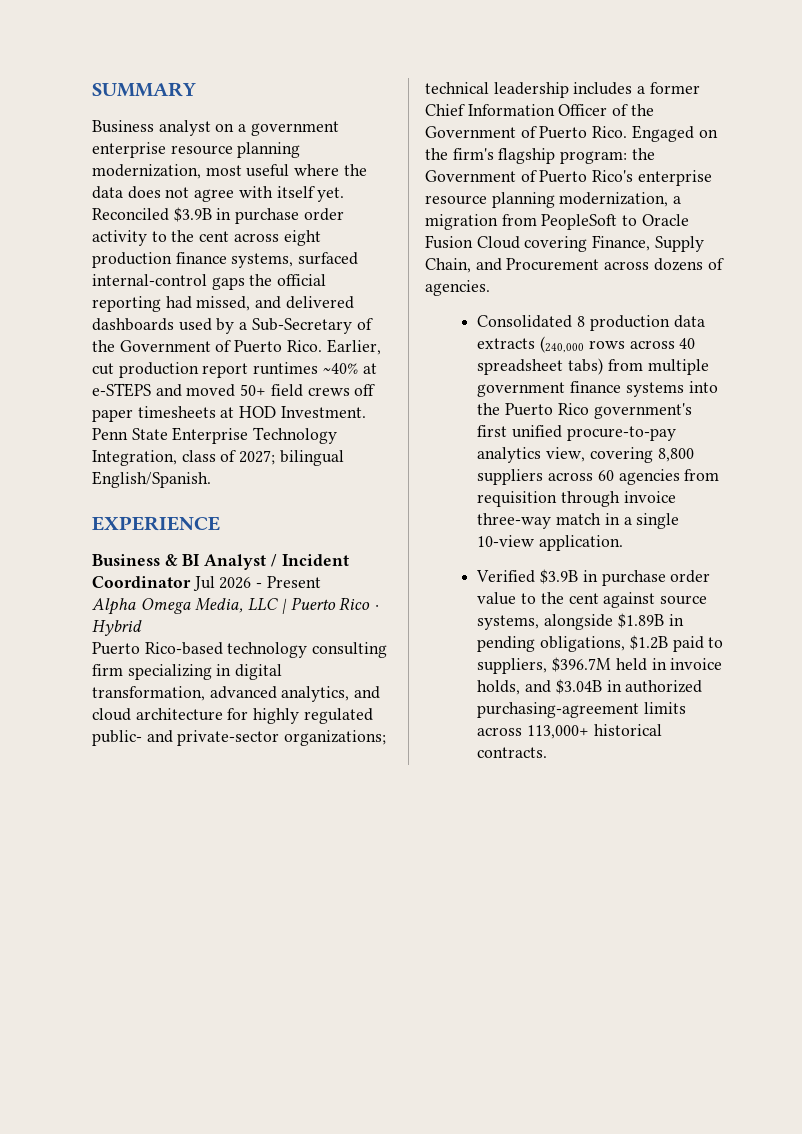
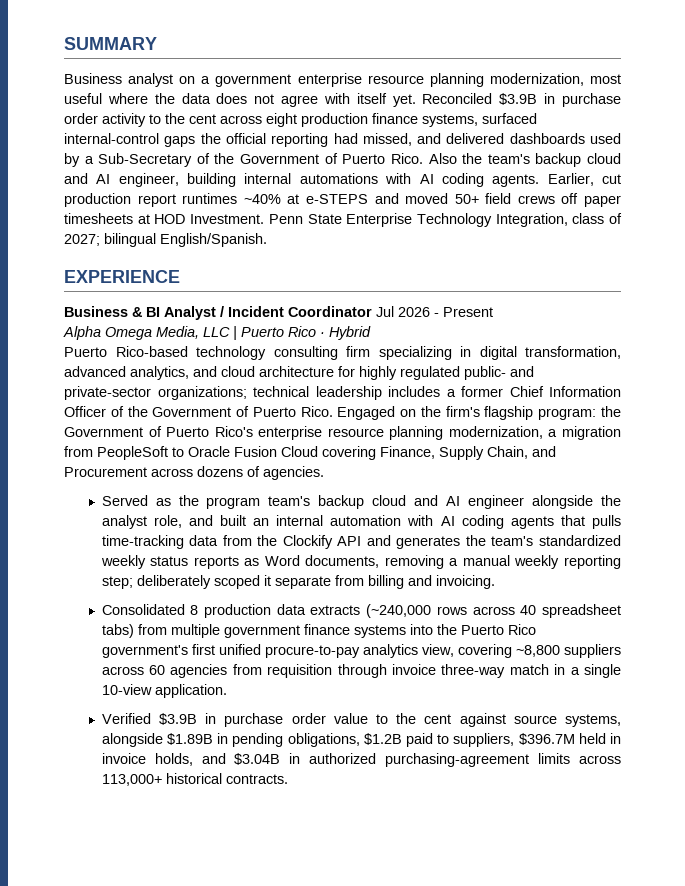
+ Also the team's backup cloud and AI engineer, building internal automations with AI coding agents.
+ Served as the program team's backup cloud and AI engineer alongside the analyst role, and built an internal automation with AI coding agents that pulls time-tracking data from the Clockify API and generates the team's standardized weekly status reports as Word documents, removing a manual weekly reporting step; deliberately scoped it separate from billing and invoicing.
- Consolidated 8 production data extracts (240,000 rows across 40 spreadsheet tabs) from multiple government finance systems into the Puerto Rico government's first unified procure-to-pay analytics view, covering 8,800 suppliers across 60 agencies from requisition through invoice three-way match in a single 10-view application.
+ Consolidated 8 production data extracts (~240,000 rows across 40 spreadsheet tabs) from multiple government finance systems into the Puerto Rico government's first unified procure-to-pay analytics view, covering ~8,800 suppliers across 60 agencies from requisition through invoice three-way match in a single 10-view application.

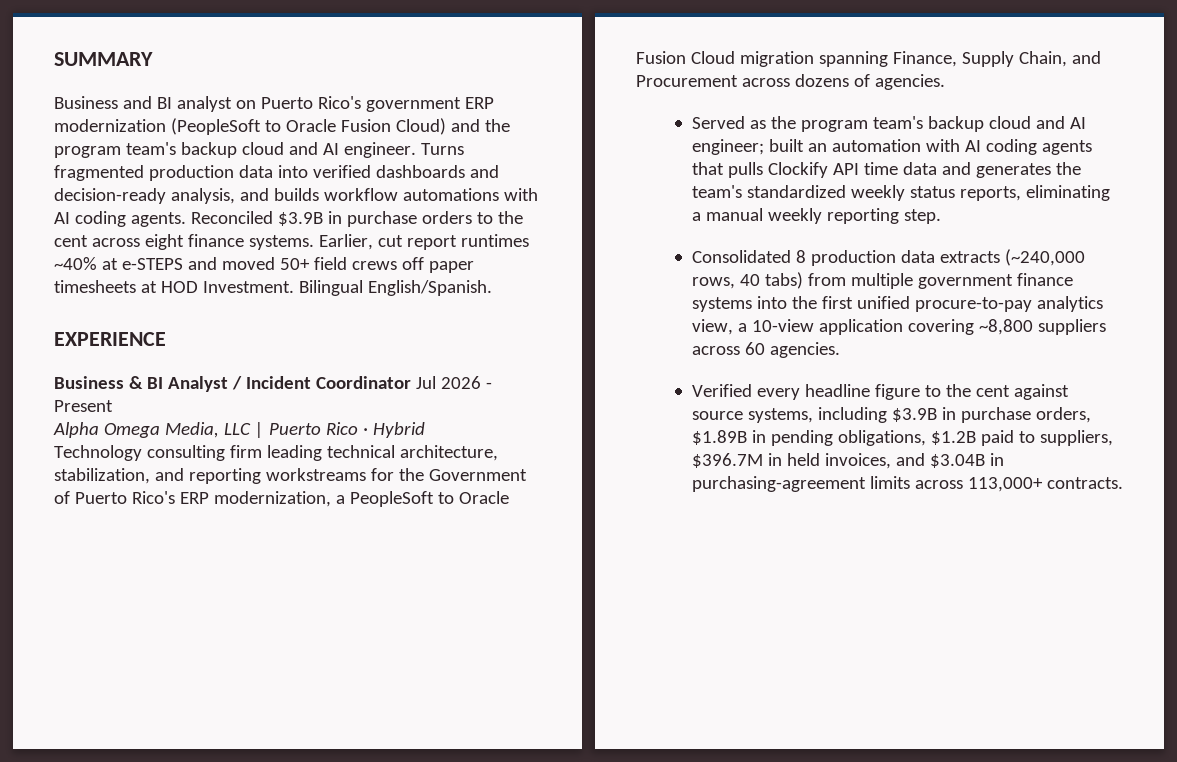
- Business analyst on a government enterprise resource planning modernization, most useful where the data does not agree with itself yet.
+ Business and BI analyst on Puerto Rico's government ERP modernization (PeopleSoft to Oracle Fusion Cloud) and the program team's backup cloud and AI engineer. Turns fragmented production data into verified dashboards and decision-ready analysis, and builds workflow automations with AI coding agents.
- Reconciled $3.9B in purchase order activity to the cent across eight production finance systems, surfaced internal-control gaps the official reporting had missed, and delivered dashboards used by a Sub-Secretary of the Government of Puerto Rico. Also the team's backup cloud and AI engineer, building internal automations with AI coding agents.
+ Reconciled $3.9B in purchase orders to the cent across eight finance systems.
- Earlier, cut production report runtimes ~40% at e-STEPS and moved 50+ field crews off paper timesheets at HOD Investment.
+ Earlier, cut report runtimes ~40% at e-STEPS and moved 50+ field crews off paper timesheets at HOD Investment.
- Penn State Enterprise Technology Integration, class of 2027; bilingual English/Spanish.
+ Bilingual English/Spanish.
- Puerto Rico-based technology consulting firm specializing in digital transformation, advanced analytics, and cloud architecture for highly regulated public- and private-sector organizations; technical leadership includes a former Chief Information Officer of the Government of Puerto Rico. Engaged on the firm's flagship program: the Government of Puerto Rico's enterprise resource planning modernization, a migration from PeopleSoft to Oracle Fusion Cloud covering Finance, Supply Chain, and Procurement across dozens of agencies.
+ Technology consulting firm leading technical architecture, stabilization, and reporting workstreams for the Government of Puerto Rico's ERP modernization, a PeopleSoft to Oracle Fusion Cloud migration spanning Finance, Supply Chain, and Procurement across dozens of agencies.
- Served as the program team's backup cloud and AI engineer alongside the analyst role, and built an internal automation with AI coding agents that pulls time-tracking data from the Clockify API and generates the team's standardized weekly status reports as Word documents, removing a manual weekly reporting step; deliberately scoped it separate from billing and invoicing.
+ Served as the program team's backup cloud and AI engineer; built an automation with AI coding agents that pulls Clockify API time data and generates the team's standardized weekly status reports, eliminating a manual weekly reporting step.
- Consolidated 8 production data extracts (~240,000 rows across 40 spreadsheet tabs) from multiple government finance systems into the Puerto Rico government's first unified procure-to-pay analytics view, covering ~8,800 suppliers across 60 agencies from requisition through invoice three-way match in a single 10-view application.
- Verified $3.9B in purchase order value to the cent against source systems, alongside $1.89B in pending obligations, $1.2B paid to suppliers, $396.7M held in invoice holds, and $3.04B in authorized purchasing-agreement limits across 113,000+ historical contracts.
+ Consolidated 8 production data extracts (~240,000 rows, 40 tabs) from multiple government finance systems into the first unified procure-to-pay analytics view, a 10-view application covering ~8,800 suppliers across 60 agencies.
+ Verified every headline figure to the cent against source systems, including $3.9B in purchase orders, $1.89B in pending obligations, $1.2B paid to suppliers, $396.7M in held invoices, and $3.04B in purchasing-agreement limits across 113,000+ contracts.

